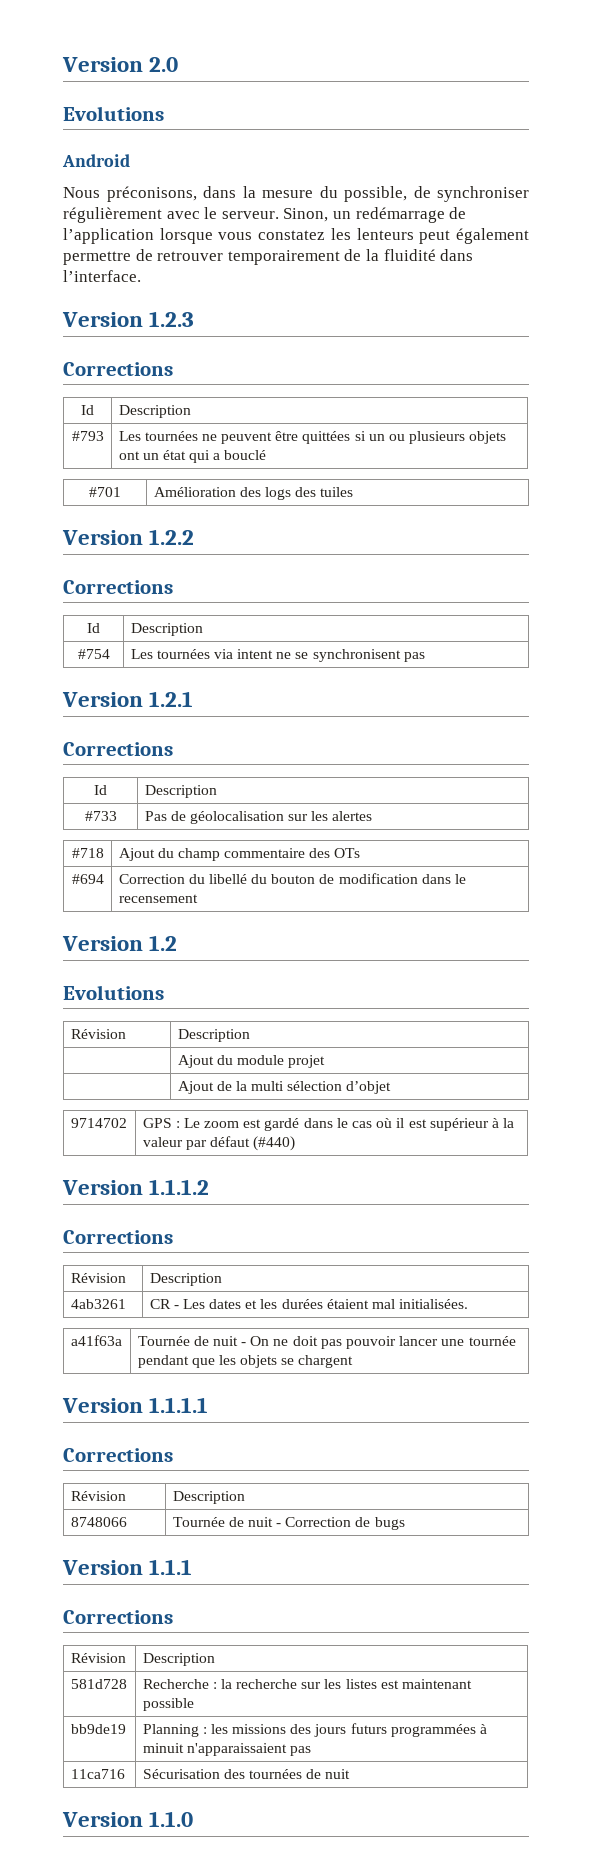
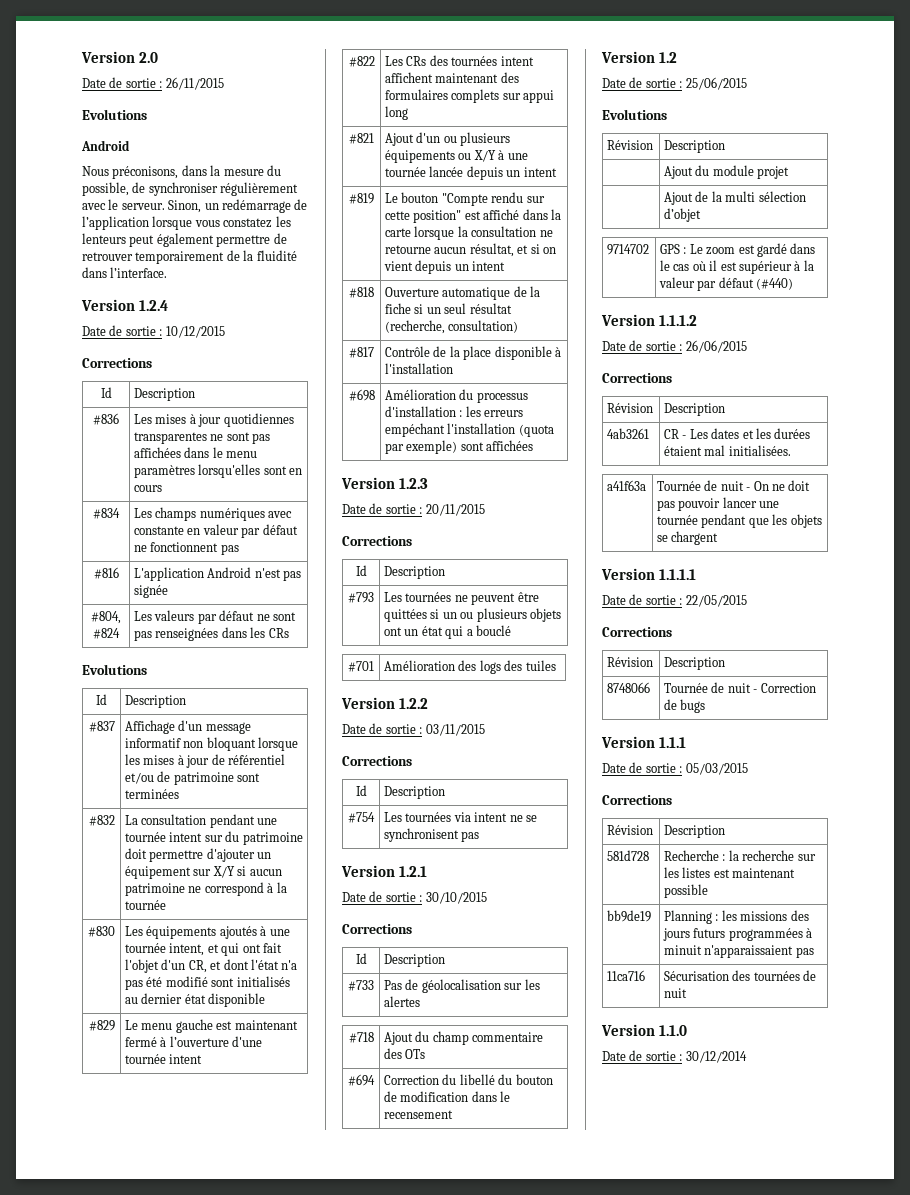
+ Date de sortie : 26/11/2015
+ Version 1.2.4
+ Date de sortie : 10/12/2015
+ Corrections
+ Id | Description
+ #836 | Les mises à jour quotidiennes transparentes ne sont pas affichées dans le menu paramètres lorsqu'elles sont en cours
+ #834 | Les champs numériques avec constante en valeur par défaut ne fonctionnent pas
+ #816 | L'application Android n'est pas signée
+ #804, #824 | Les valeurs par défaut ne sont pas renseignées dans les CRs
+ Evolutions
+ Id | Description
+ #837 | Affichage d'un message informatif non bloquant lorsque les mises à jour de référentiel et/ou de patrimoine sont terminées
+ #832 | La consultation pendant une tournée intent sur du patrimoine doit permettre d'ajouter un équipement sur X/Y si aucun patrimoine ne correspond à la tournée
+ #830 | Les équipements ajoutés à une tournée intent, et qui ont fait l'objet d'un CR, et dont l'état n'a pas été modifié sont initialisés au dernier état disponible
+ #829 | Le menu gauche est maintenant fermé à l’ouverture d'une tournée intent
+ #822 | Les CRs des tournées intent affichent maintenant des formulaires complets sur appui long
+ #821 | Ajout d'un ou plusieurs équipements ou X/Y à une tournée lancée depuis un intent
+ #819 | Le bouton "Compte rendu sur cette position" est affiché dans la carte lorsque la consultation ne retourne aucun résultat, et si on vient depuis un intent
+ #818 | Ouverture automatique de la fiche si un seul résultat (recherche, consultation)
+ #817 | Contrôle de la place disponible à l'installation
+ #698 | Amélioration du processus d'installation : les erreurs empéchant l'installation (quota par exemple) sont affichées
  Version 1.2.3
+ Date de sortie : 20/11/2015
+ Date de sortie : 03/11/2015
+ Date de sortie : 30/10/2015
+ Date de sortie : 25/06/2015
+ Date de sortie : 26/06/2015
+ Date de sortie : 22/05/2015
+ Date de sortie : 05/03/2015
+ Date de sortie : 30/12/2014

